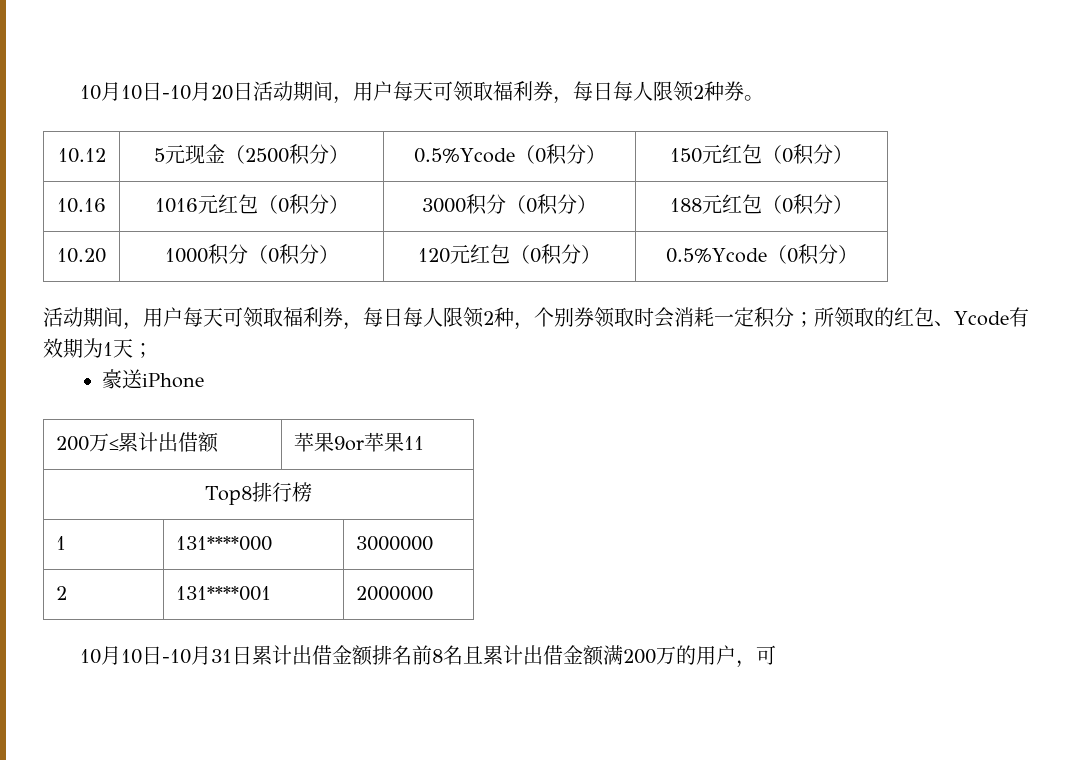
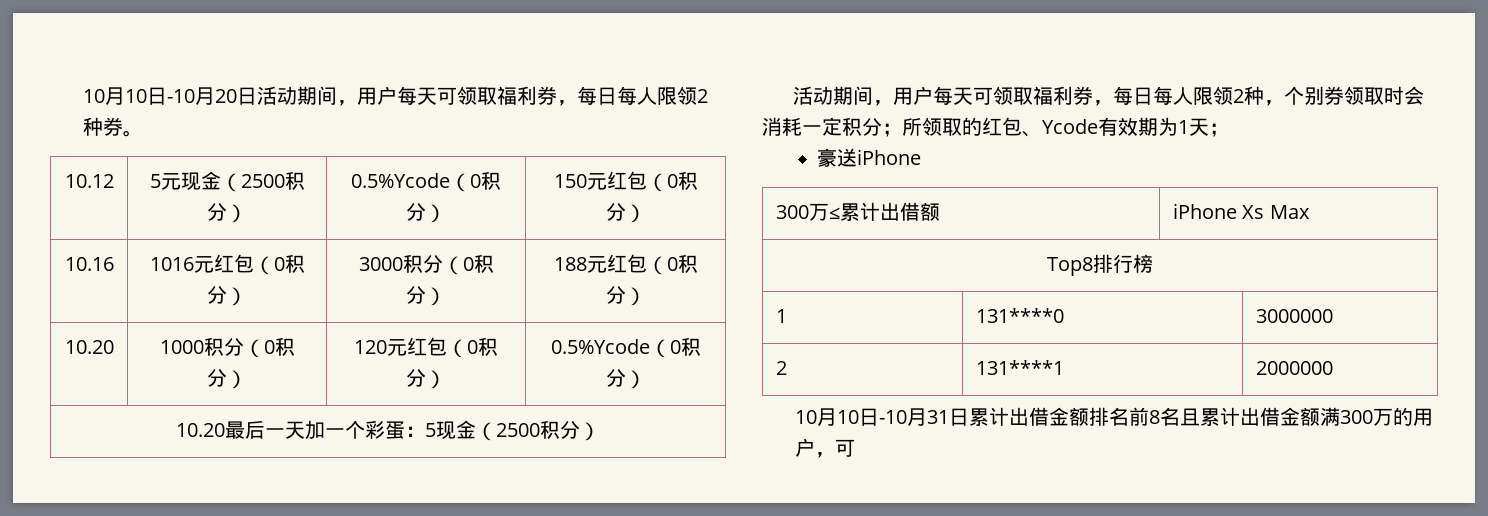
+ 10.20最后一天加一个彩蛋：5现金（2500积分）
- 200万≤累计出借额 | 苹果9or苹果11
+ 300万≤累计出借额 | iPhone Xs Max
- 1 | 131****000 | 3000000
+ 1 | 131****0 | 3000000
- 2 | 131****001 | 2000000
+ 2 | 131****1 | 2000000
- 10月10日-10月31日累计出借金额排名前8名且累计出借金额满200万的用户，可
+ 10月10日-10月31日累计出借金额排名前8名且累计出借金额满300万的用户，可

